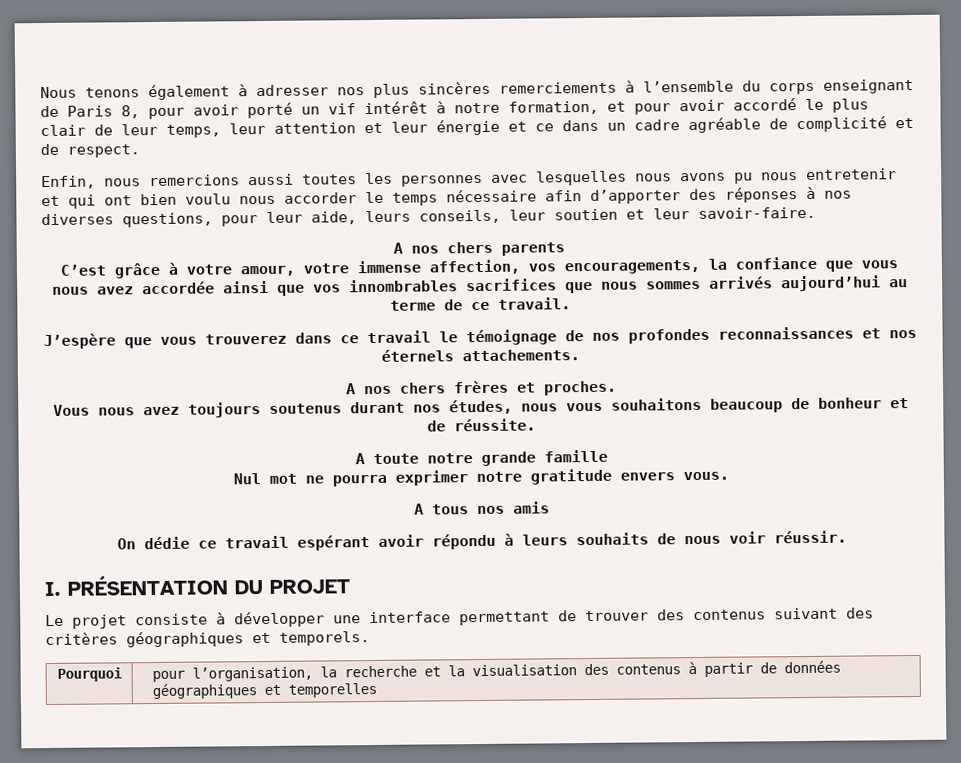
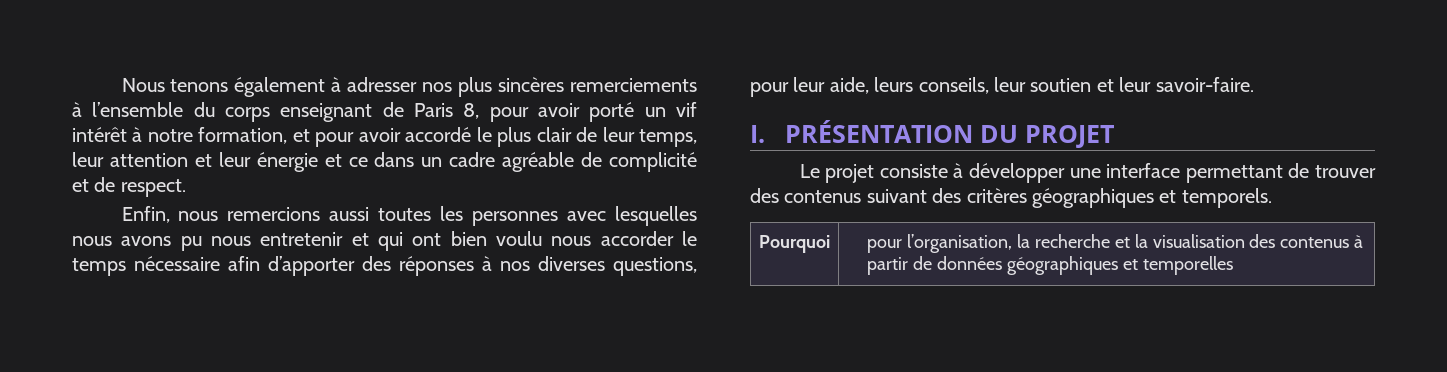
- A nos chers parents
- C’est grâce à votre amour, votre immense affection, vos encouragements, la confiance que vous nous avez accordée ainsi que vos innombrables sacrifices que nous sommes arrivés aujourd’hui au terme de ce travail.
- J’espère que vous trouverez dans ce travail le témoignage de nos profondes reconnaissances et nos éternels attachements.
- A nos chers frères et proches.
- Vous nous avez toujours soutenus durant nos études, nous vous souhaitons beaucoup de bonheur et de réussite.
- A toute notre grande famille
- Nul mot ne pourra exprimer notre gratitude envers vous.
- A tous nos amis
- On dédie ce travail espérant avoir répondu à leurs souhaits de nous voir réussir.

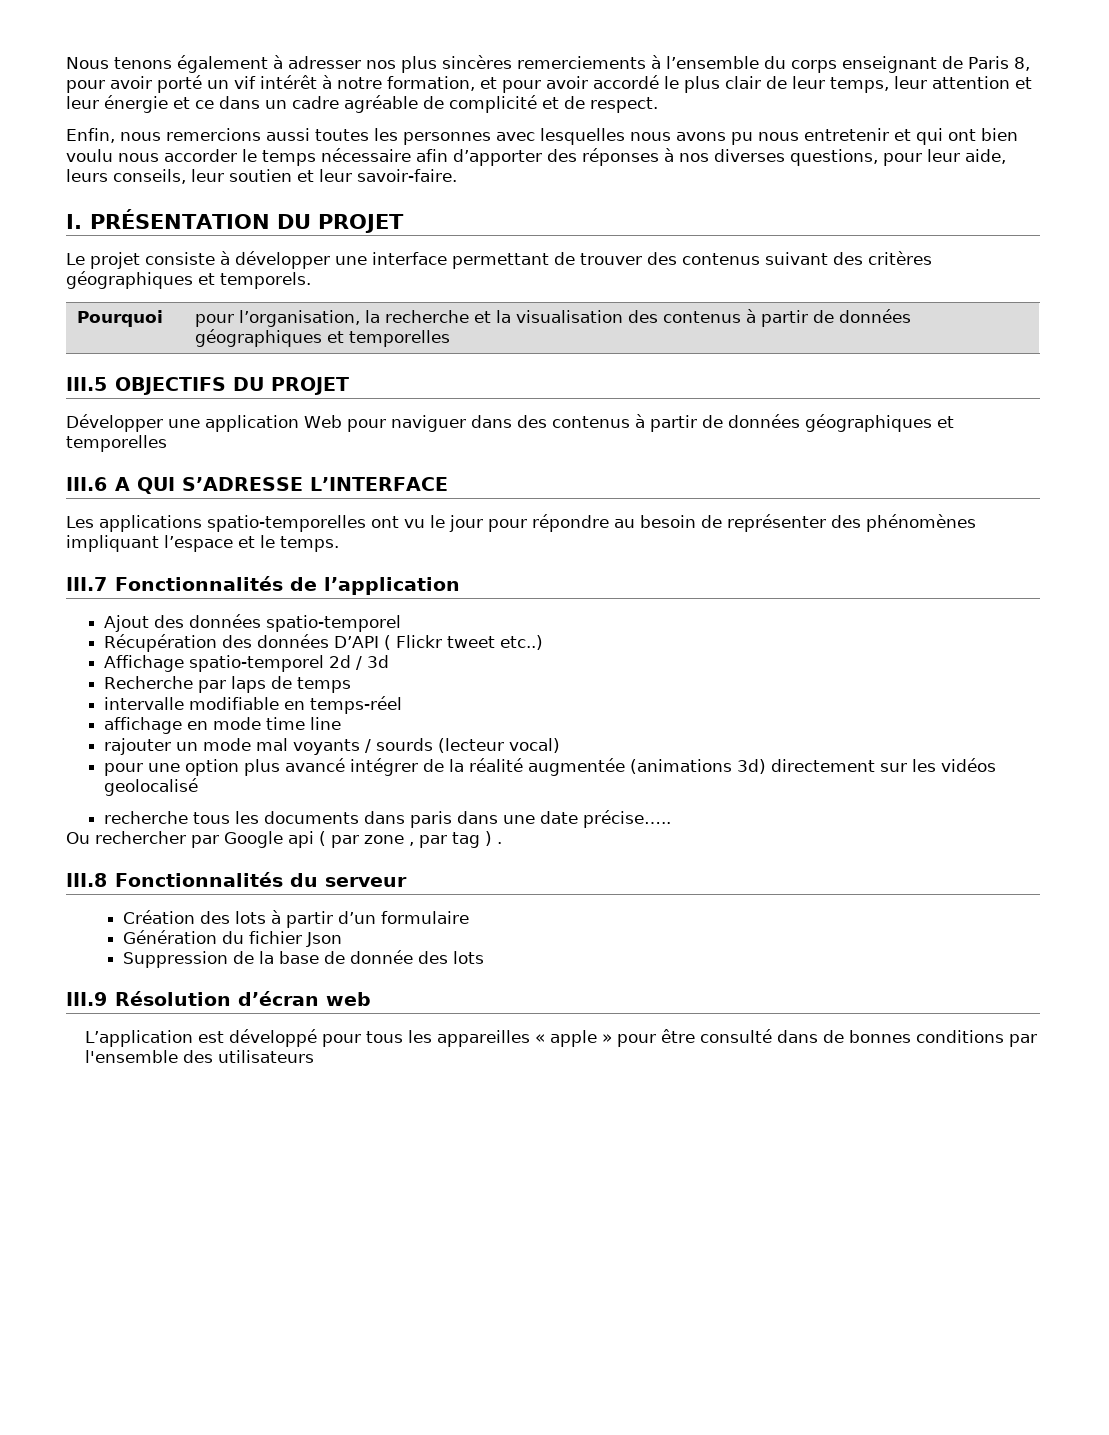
+ III.5 OBJECTIFS DU PROJET
+ Développer une application Web pour naviguer dans des contenus à partir de données géographiques et temporelles
+ III.6 A QUI S’ADRESSE L’INTERFACE
+ Les applications spatio-temporelles ont vu le jour pour répondre au besoin de représenter des phénomènes impliquant l’espace et le temps.
+ III.7 Fonctionnalités de l’application
+ Ajout des données spatio-temporel
+ Récupération des données D’API ( Flickr tweet etc..)
+ Affichage spatio-temporel 2d / 3d
+ Recherche par laps de temps
+ intervalle modifiable en temps-réel
+ affichage en mode time line
+ rajouter un mode mal voyants / sourds (lecteur vocal)
+ pour une option plus avancé intégrer de la réalité augmentée (animations 3d) directement sur les vidéos geolocalisé
+ recherche tous les documents dans paris dans une date précise…..
+ Ou rechercher par Google api ( par zone , par tag ) .
+ III.8 Fonctionnalités du serveur
+ Création des lots à partir d’un formulaire
+ Génération du fichier Json
+ Suppression de la base de donnée des lots
+ III.9 Résolution d’écran web
+ L’application est développé pour tous les appareilles « apple » pour être consulté dans de bonnes conditions par l'ensemble des utilisateurs

